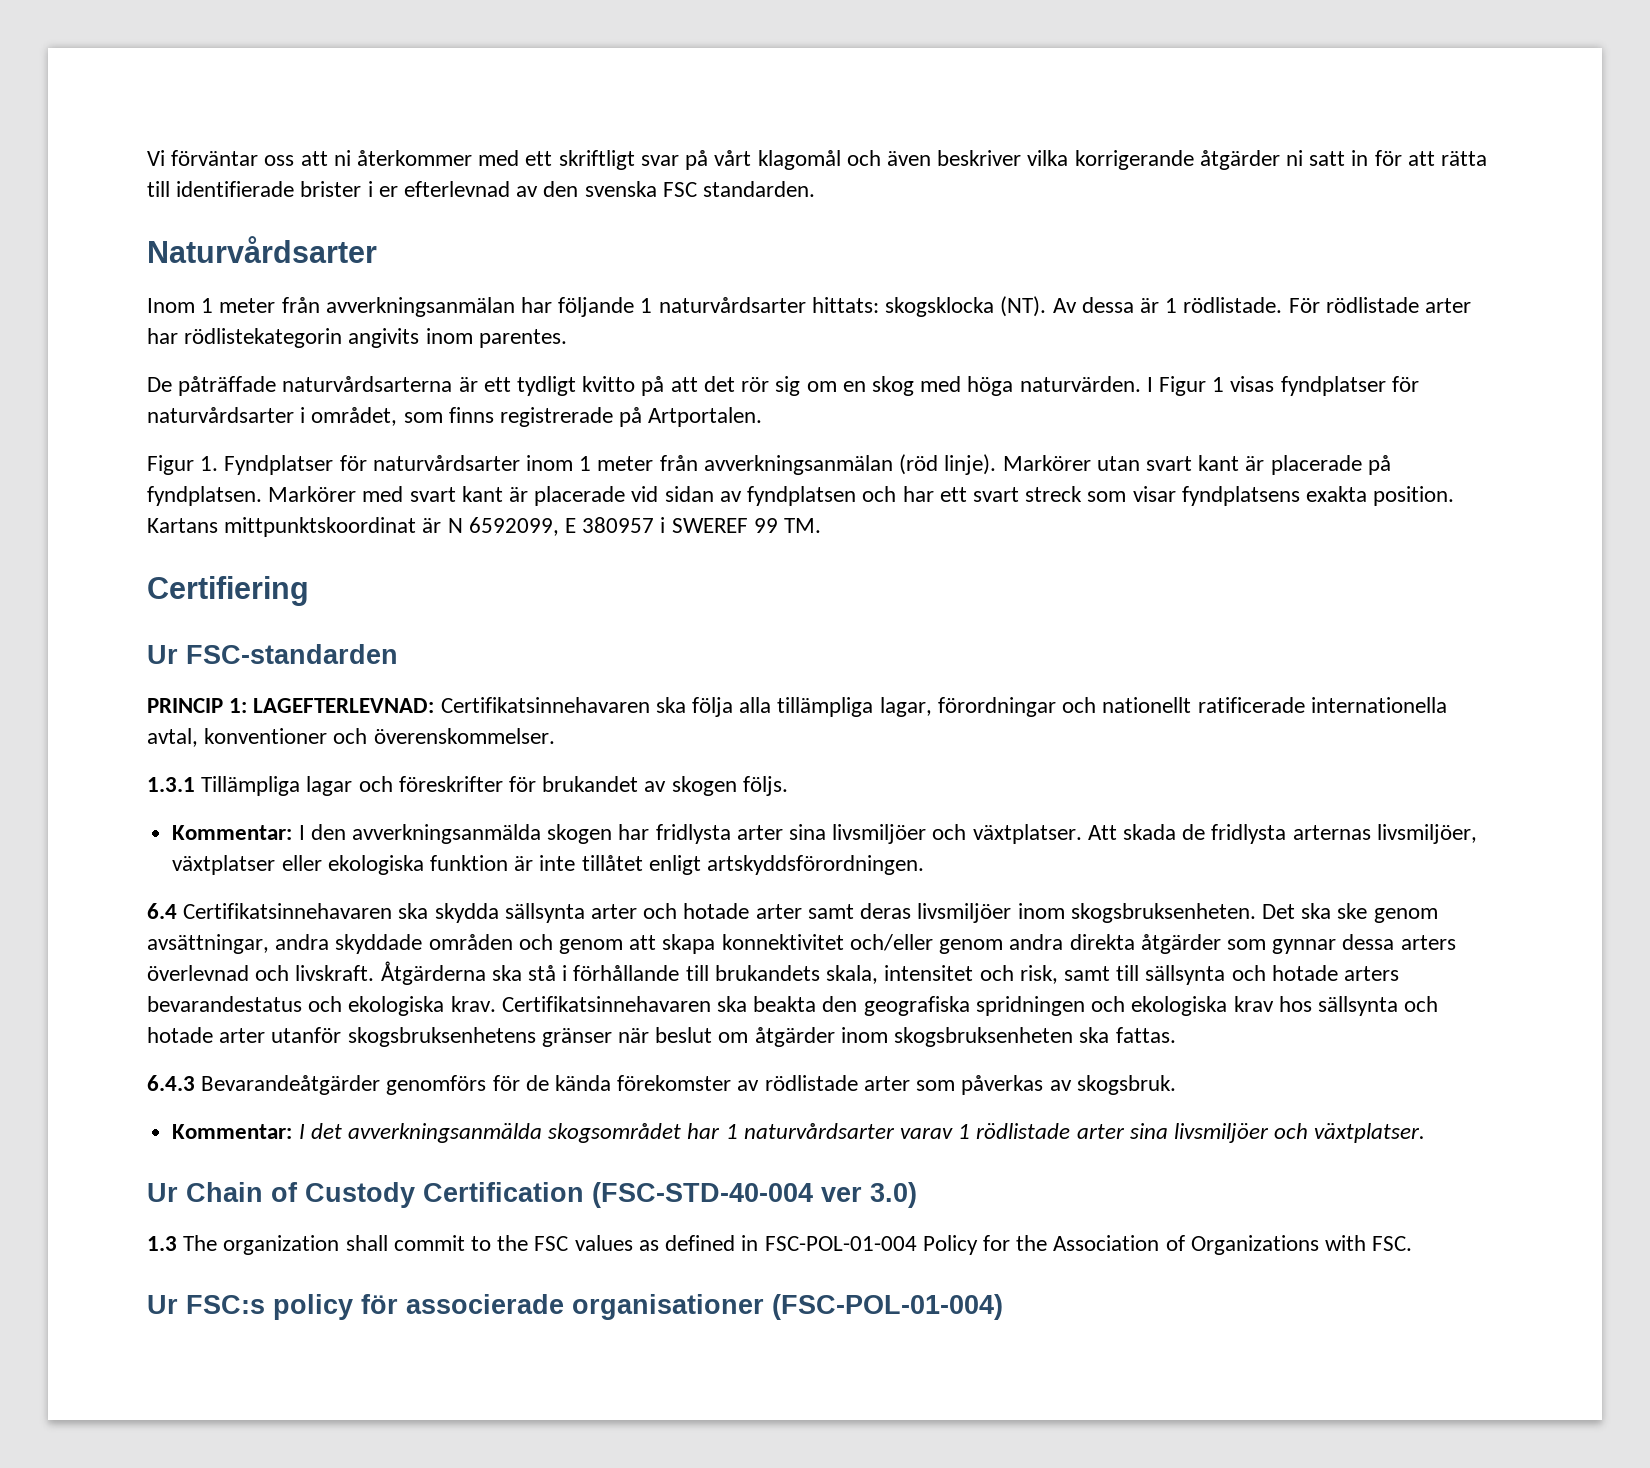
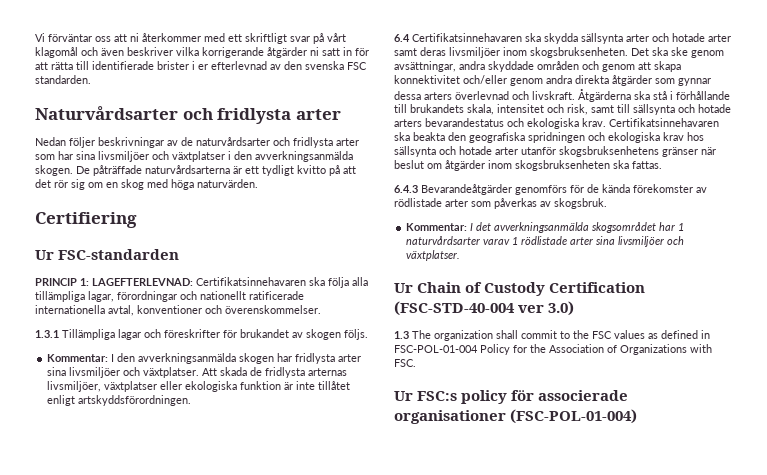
- Naturvårdsarter
- Inom 1 meter från avverkningsanmälan har följande 1 naturvårdsarter hittats: skogsklocka (NT). Av dessa är 1 rödlistade. För rödlistade arter har rödlistekategorin angivits inom parentes.
- De påträffade naturvårdsarterna är ett tydligt kvitto på att det rör sig om en skog med höga naturvärden. I Figur 1 visas fyndplatser för naturvårdsarter i området, som finns registrerade på Artportalen.
- Figur 1. Fyndplatser för naturvårdsarter inom 1 meter från avverkningsanmälan (röd linje). Markörer utan svart kant är placerade på fyndplatsen. Markörer med svart kant är placerade vid sidan av fyndplatsen och har ett svart streck som visar fyndplatsens exakta position. Kartans mittpunktskoordinat är N 6592099, E 380957 i SWEREF 99 TM.
+ Naturvårdsarter och fridlysta arter
+ Nedan följer beskrivningar av de naturvårdsarter och fridlysta arter som har sina livsmiljöer och växtplatser i den avverkningsanmälda skogen. De påträffade naturvårdsarterna är ett tydligt kvitto på att det rör sig om en skog med höga naturvärden.

